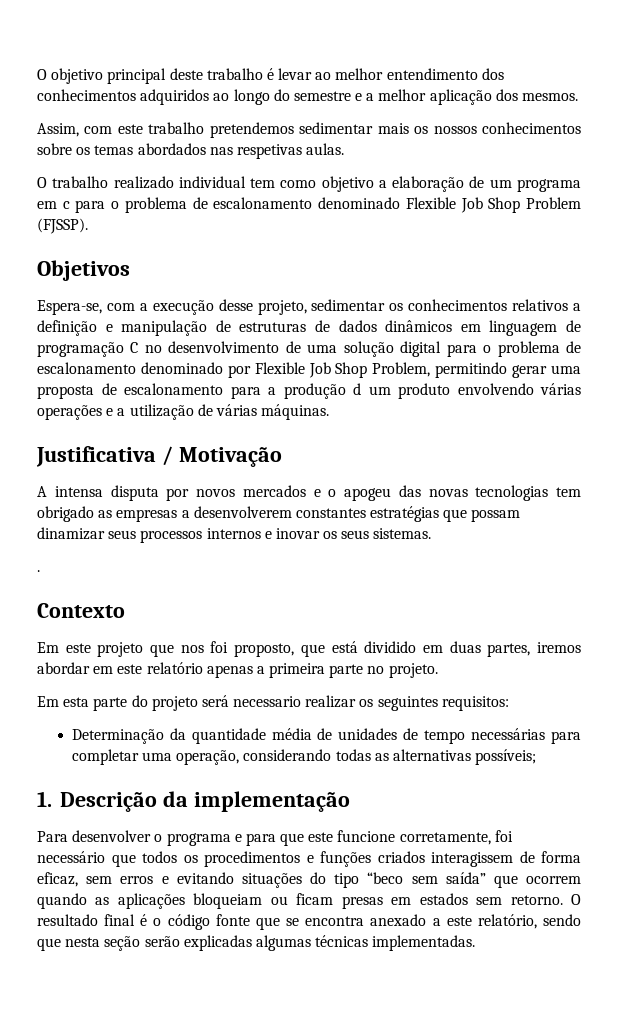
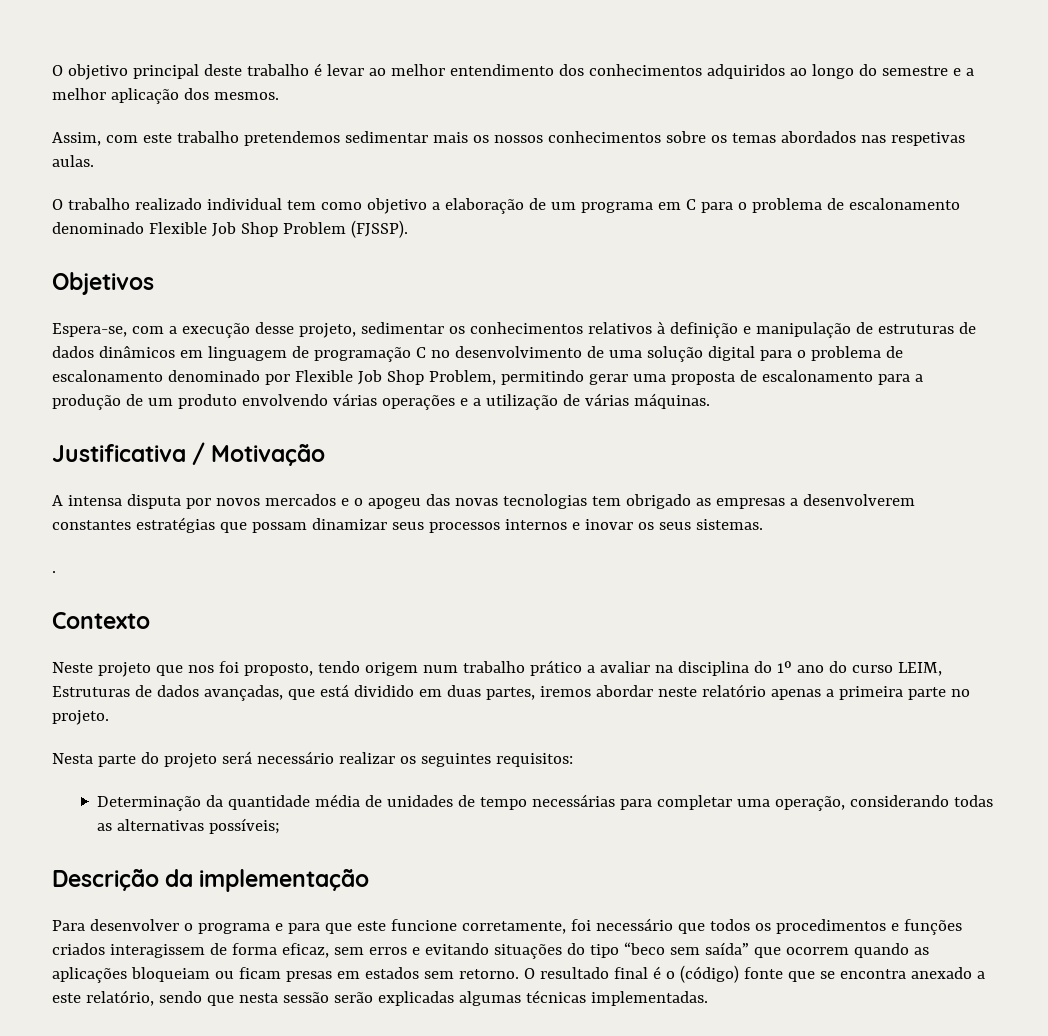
- O trabalho realizado individual tem como objetivo a elaboração de um programa em c para o problema de escalonamento denominado Flexible Job Shop Problem (FJSSP).
+ O trabalho realizado individual tem como objetivo a elaboração de um programa em C para o problema de escalonamento denominado Flexible Job Shop Problem (FJSSP).
- Espera-se, com a execução desse projeto, sedimentar os conhecimentos relativos a definição e manipulação de estruturas de dados dinâmicos em linguagem de programação C no desenvolvimento de uma solução digital para o problema de escalonamento denominado por Flexible Job Shop Problem, permitindo gerar uma proposta de escalonamento para a produção d um produto envolvendo várias operações e a utilização de várias máquinas.
+ Espera-se, com a execução desse projeto, sedimentar os conhecimentos relativos à definição e manipulação de estruturas de dados dinâmicos em linguagem de programação C no desenvolvimento de uma solução digital para o problema de escalonamento denominado por Flexible Job Shop Problem, permitindo gerar uma proposta de escalonamento para a produção de um produto envolvendo várias operações e a utilização de várias máquinas.
- Em este projeto que nos foi proposto, que está dividido em duas partes, iremos abordar em este relatório apenas a primeira parte no projeto.
+ Neste projeto que nos foi proposto, tendo origem num trabalho prático a avaliar na disciplina do 1º ano do curso LEIM, Estruturas de dados avançadas, que está dividido em duas partes, iremos abordar neste relatório apenas a primeira parte no projeto.
- Em esta parte do projeto será necessario realizar os seguintes requisitos:
+ Nesta parte do projeto será necessário realizar os seguintes requisitos:
- 1. Descrição da implementação
+ Descrição da implementação
- O resultado final é o código fonte que se encontra anexado a este relatório, sendo que nesta seção serão explicadas algumas técnicas implementadas.
+ O resultado final é o (código) fonte que se encontra anexado a este relatório, sendo que nesta sessão serão explicadas algumas técnicas implementadas.

